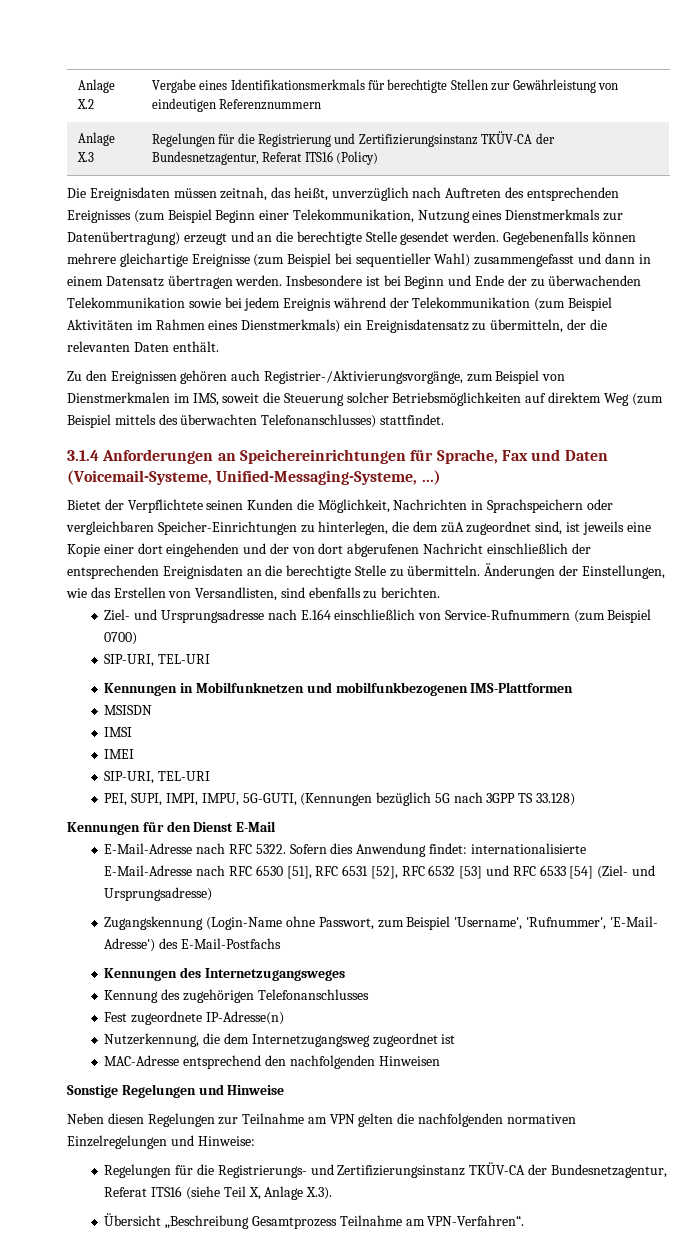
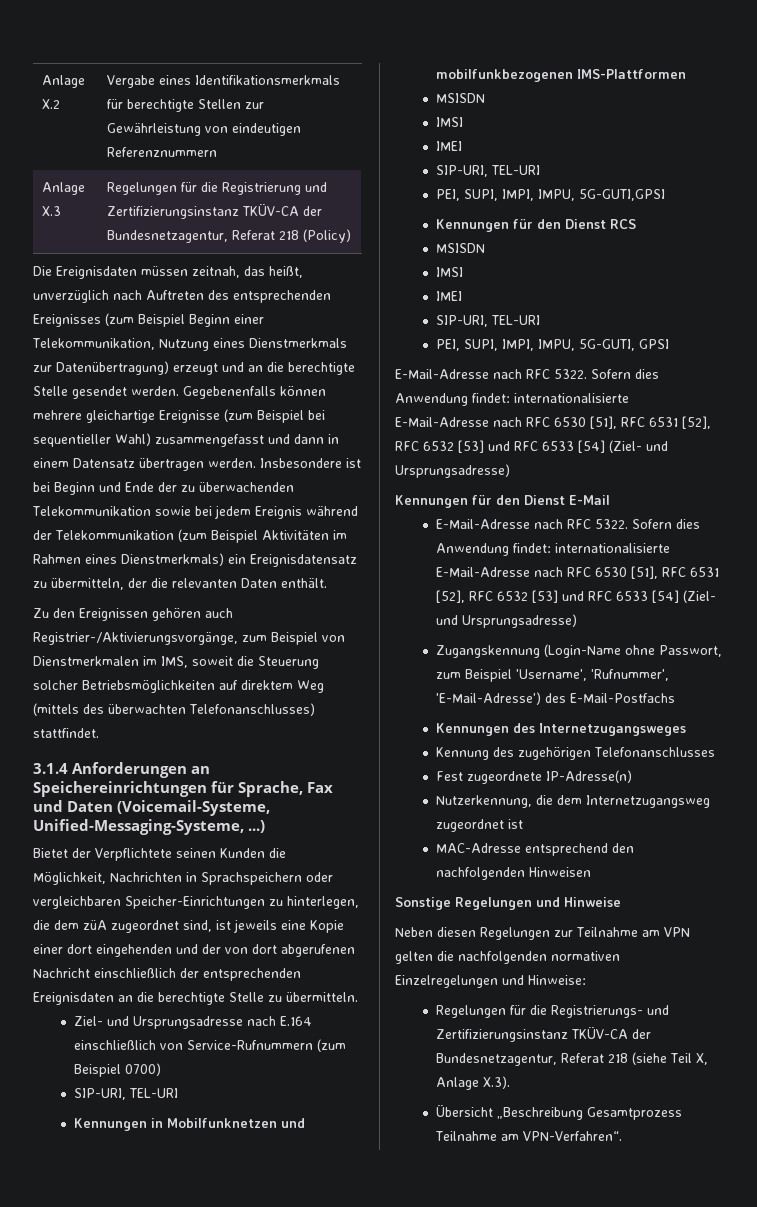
- Anlage X.3 | Regelungen für die Registrierung und Zertifizierungsinstanz TKÜV-CA der Bundesnetzagentur, Referat ITS16 (Policy)
+ Anlage X.3 | Regelungen für die Registrierung und Zertifizierungsinstanz TKÜV-CA der Bundesnetzagentur, Referat 218 (Policy)
- Zu den Ereignissen gehören auch Registrier-/Aktivierungsvorgänge, zum Beispiel von Dienstmerkmalen im IMS, soweit die Steuerung solcher Betriebsmöglichkeiten auf direktem Weg (zum Beispiel mittels des überwachten Telefonanschlusses) stattfindet.
+ Zu den Ereignissen gehören auch Registrier-/Aktivierungsvorgänge, zum Beispiel von Dienstmerkmalen im IMS, soweit die Steuerung solcher Betriebsmöglichkeiten auf direktem Weg (mittels des überwachten Telefonanschlusses) stattfindet.
- Änderungen der Einstellungen, wie das Erstellen von Versandlisten, sind ebenfalls zu berichten.
+ PEI, SUPI, IMPI, IMPU, 5G-GUTI,GPSI
+ Kennungen für den Dienst RCS
+ MSISDN
+ IMSI
+ IMEI
+ SIP-URI, TEL-URI
- PEI, SUPI, IMPI, IMPU, 5G-GUTI, (Kennungen bezüglich 5G nach 3GPP TS 33.128)
+ PEI, SUPI, IMPI, IMPU, 5G-GUTI, GPSI
+ E-Mail-Adresse nach RFC 5322. Sofern dies Anwendung findet: internationalisierte E-Mail-Adresse nach RFC 6530 [51], RFC 6531 [52], RFC 6532 [53] und RFC 6533 [54] (Ziel- und Ursprungsadresse)
- Zugangskennung (Login-Name ohne Passwort, zum Beispiel 'Username', 'Rufnummer', 'E-Mail- Adresse') des E-Mail-Postfachs
+ Zugangskennung (Login-Name ohne Passwort, zum Beispiel 'Username', 'Rufnummer', 'E-Mail-Adresse') des E-Mail-Postfachs
- Regelungen für die Registrierungs- und Zertifizierungsinstanz TKÜV-CA der Bundesnetzagentur, Referat ITS16 (siehe Teil X, Anlage X.3).
+ Regelungen für die Registrierungs- und Zertifizierungsinstanz TKÜV-CA der Bundesnetzagentur, Referat 218 (siehe Teil X, Anlage X.3).

